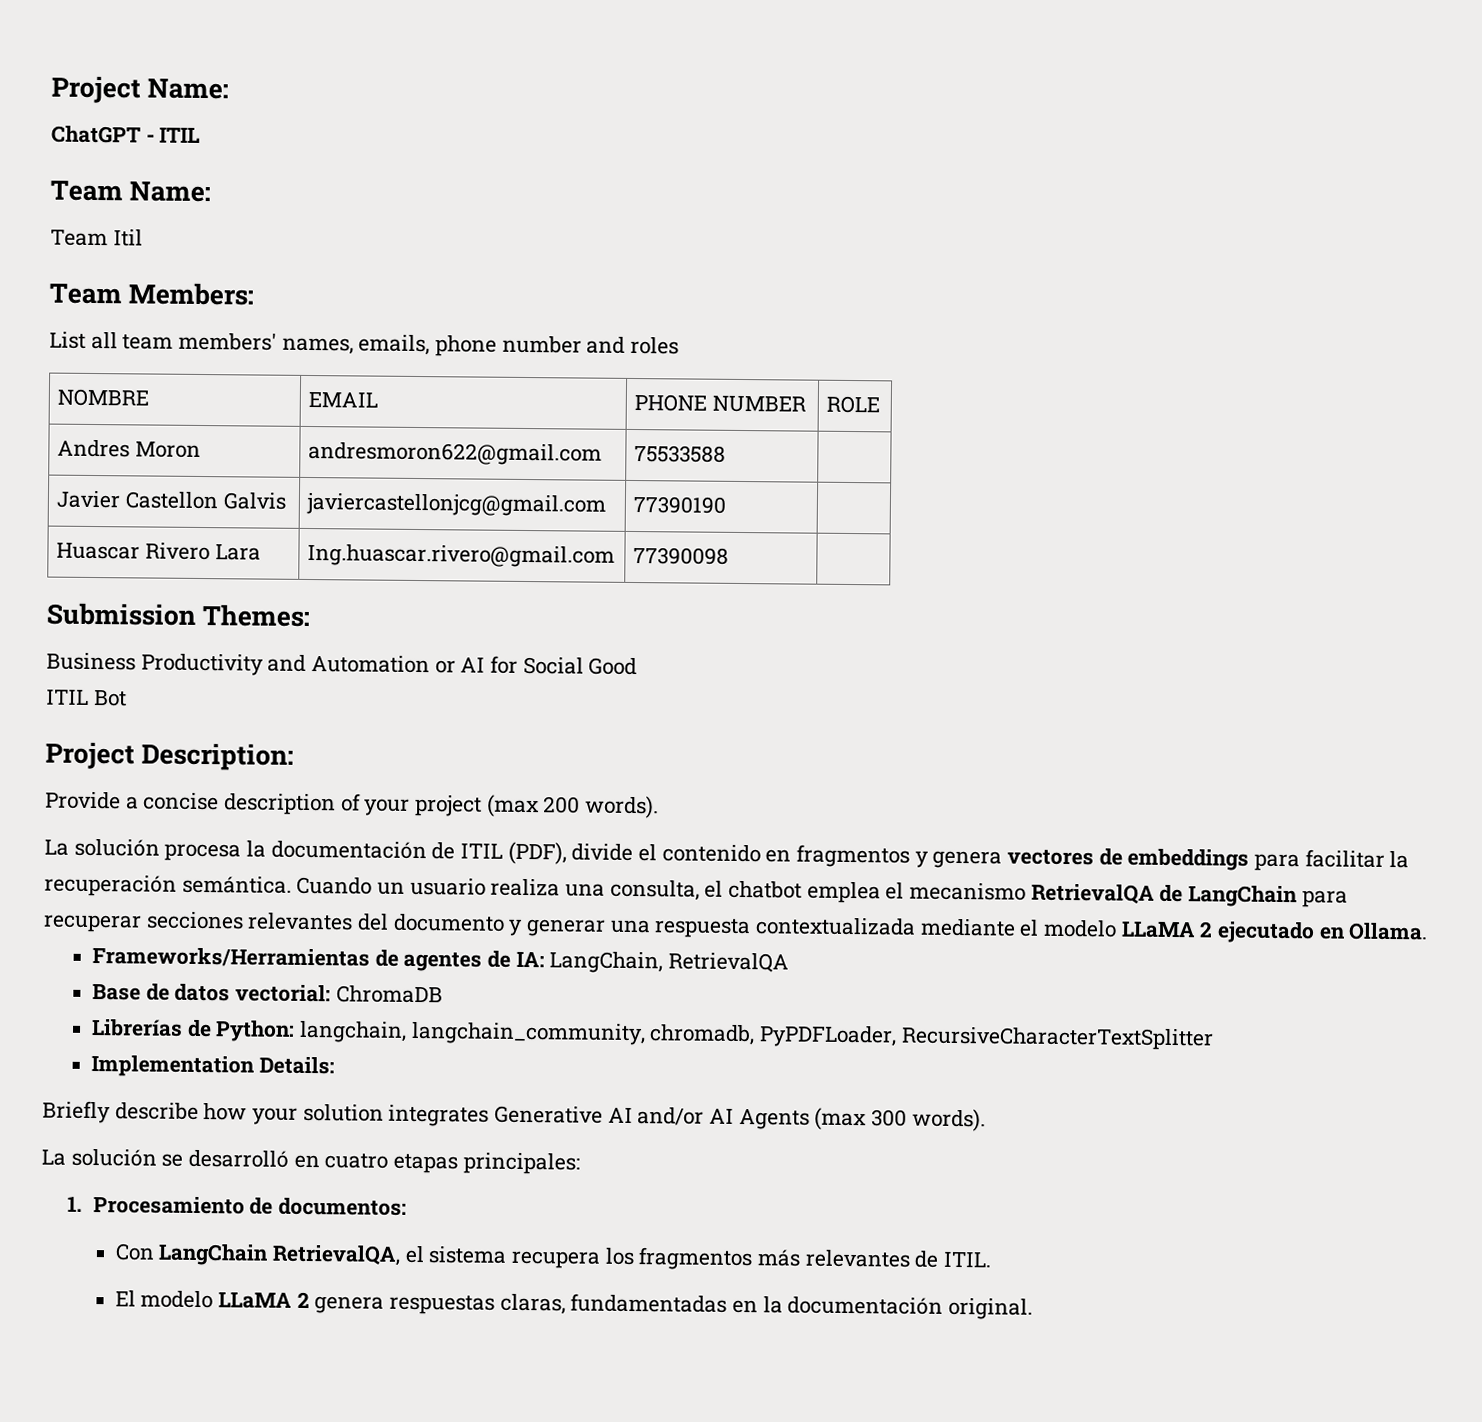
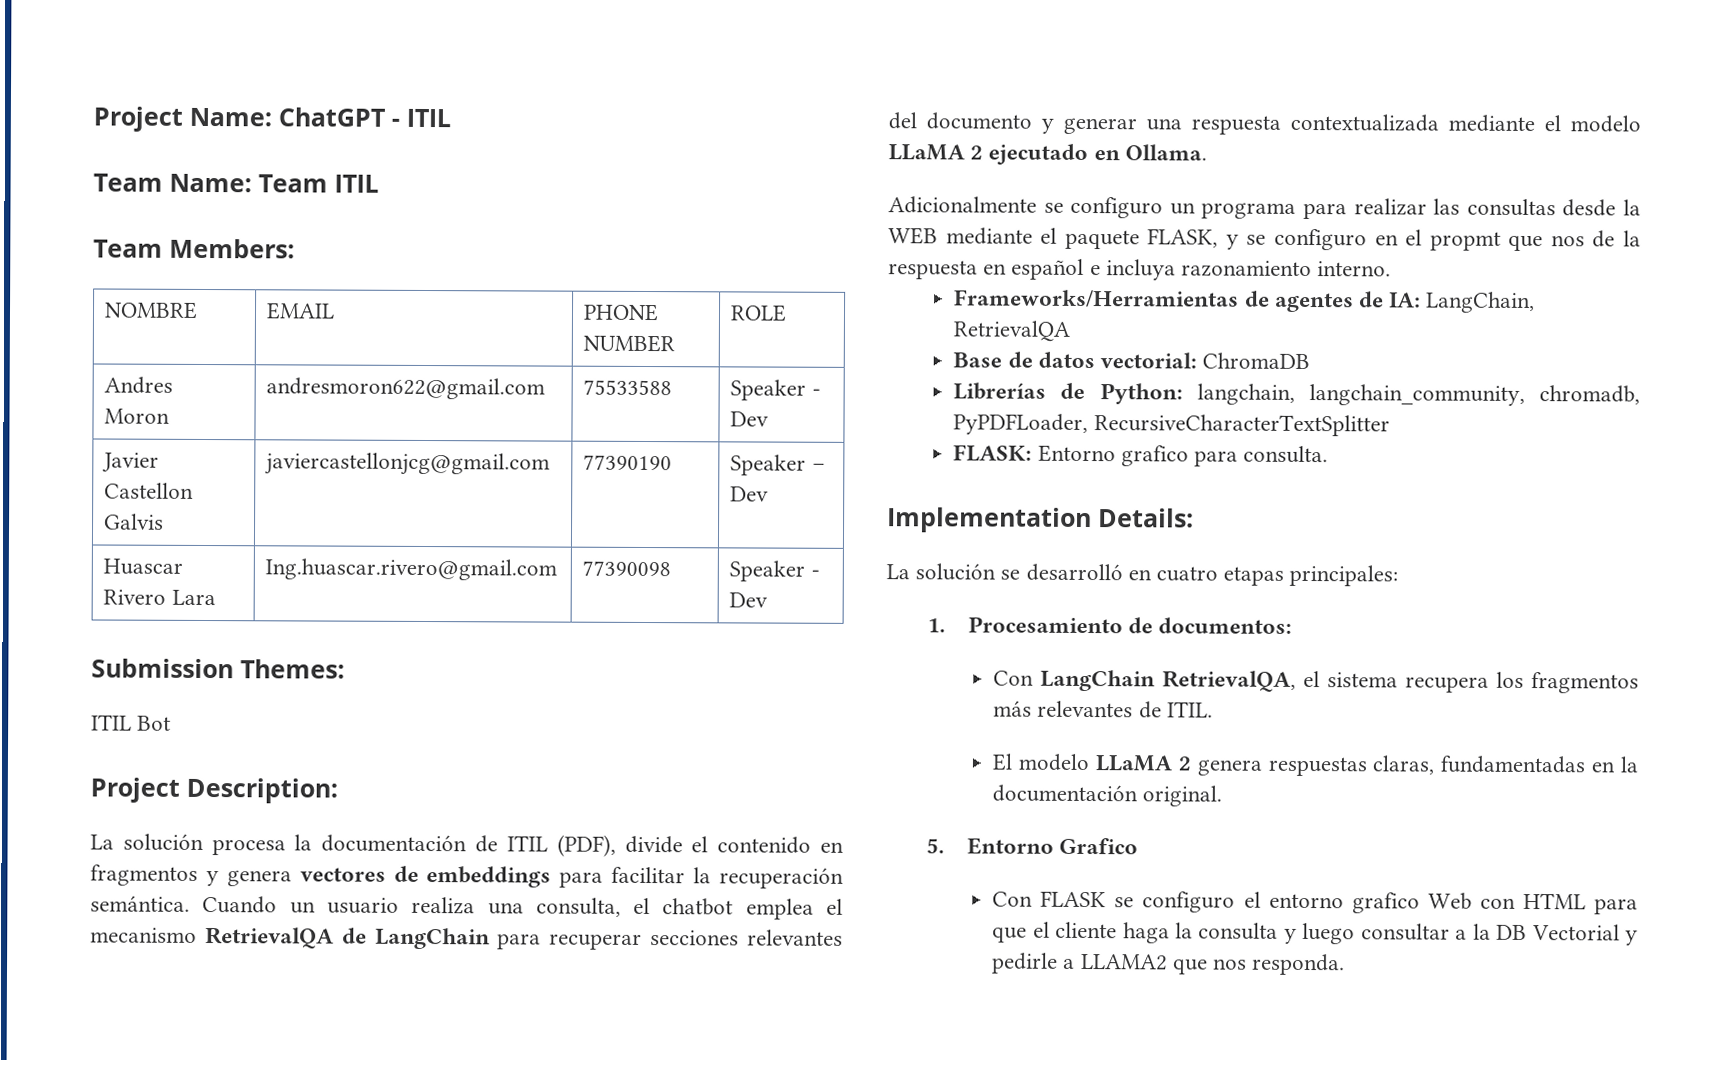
- Project Name:
- ChatGPT - ITIL
+ Project Name: ChatGPT - ITIL
- Team Name:
- Team Itil
+ Team Name: Team ITIL
- List all team members' names, emails, phone number and roles
- Andres Moron | andresmoron622@gmail.com | 75533588 |
+ Andres Moron | andresmoron622@gmail.com | 75533588 | Speaker - Dev
- Javier Castellon Galvis | javiercastellonjcg@gmail.com | 77390190 |
+ Javier Castellon Galvis | javiercastellonjcg@gmail.com | 77390190 | Speaker – Dev
- Huascar Rivero Lara | Ing.huascar.rivero@gmail.com | 77390098 |
+ Huascar Rivero Lara | Ing.huascar.rivero@gmail.com | 77390098 | Speaker - Dev
- Business Productivity and Automation or AI for Social Good
  ITIL Bot
  Project Description:
- Provide a concise description of your project (max 200 words).
+ Adicionalmente se configuro un programa para realizar las consultas desde la WEB mediante el paquete FLASK, y se configuro en el propmt que nos de la respuesta en español e incluya razonamiento interno.
+ FLASK: Entorno grafico para consulta.
  Implementation Details:
- Briefly describe how your solution integrates Generative AI and/or AI Agents (max 300 words).
+ 5. Entorno Grafico
+ Con FLASK se configuro el entorno grafico Web con HTML para que el cliente haga la consulta y luego consultar a la DB Vectorial y pedirle a LLAMA2 que nos responda.

